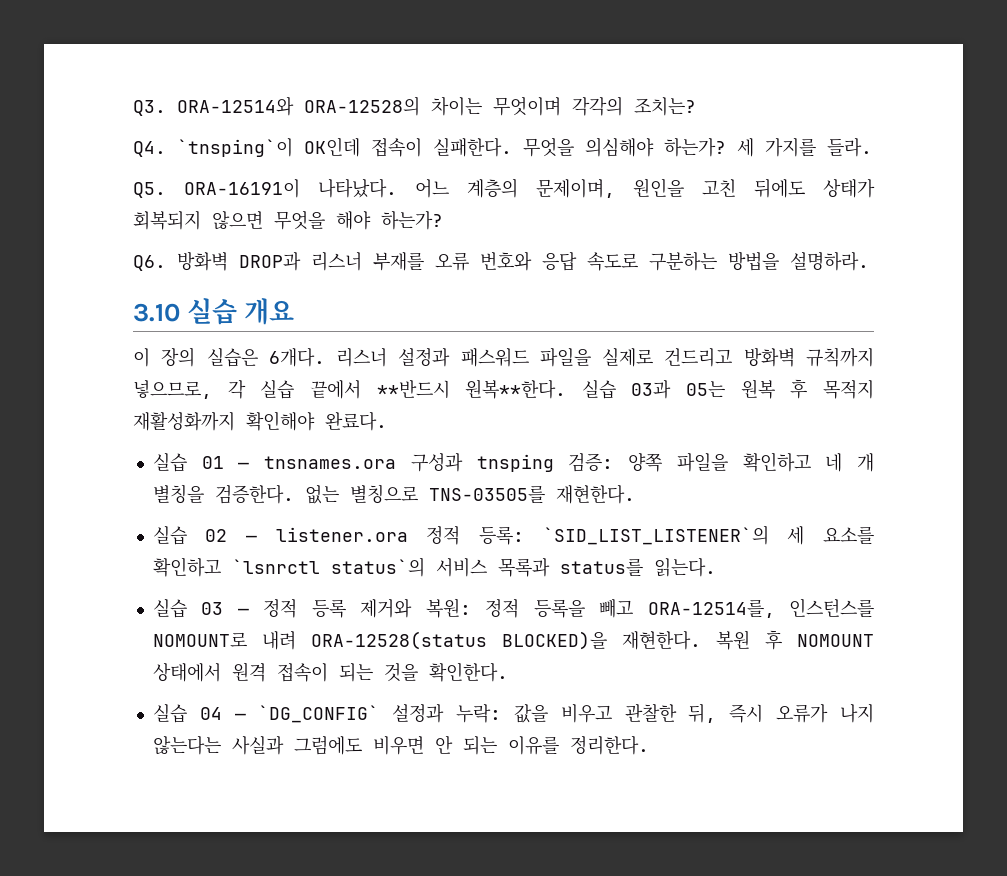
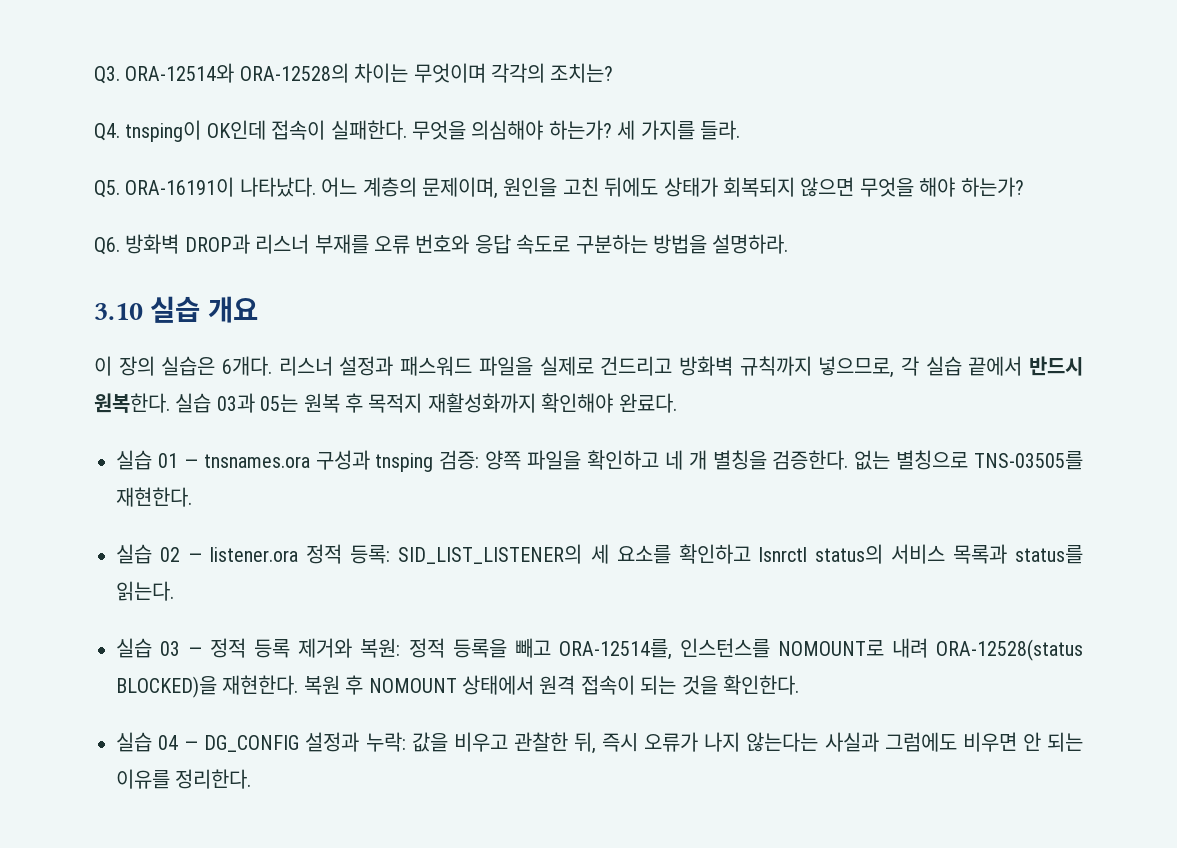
- Q4. `tnsping`이 OK인데 접속이 실패한다.
+ Q4. tnsping이 OK인데 접속이 실패한다.
- 리스너 설정과 패스워드 파일을 실제로 건드리고 방화벽 규칙까지 넣으므로, 각 실습 끝에서 **반드시 원복**한다.
+ 리스너 설정과 패스워드 파일을 실제로 건드리고 방화벽 규칙까지 넣으므로, 각 실습 끝에서 반드시 원복한다.
- 실습 02 — listener.ora 정적 등록: `SID_LIST_LISTENER`의 세 요소를 확인하고 `lsnrctl status`의 서비스 목록과 status를 읽는다.
+ 실습 02 — listener.ora 정적 등록: SID_LIST_LISTENER의 세 요소를 확인하고 lsnrctl status의 서비스 목록과 status를 읽는다.
- 실습 04 — `DG_CONFIG` 설정과 누락: 값을 비우고 관찰한 뒤, 즉시 오류가 나지 않는다는 사실과 그럼에도 비우면 안 되는 이유를 정리한다.
+ 실습 04 — DG_CONFIG 설정과 누락: 값을 비우고 관찰한 뒤, 즉시 오류가 나지 않는다는 사실과 그럼에도 비우면 안 되는 이유를 정리한다.

